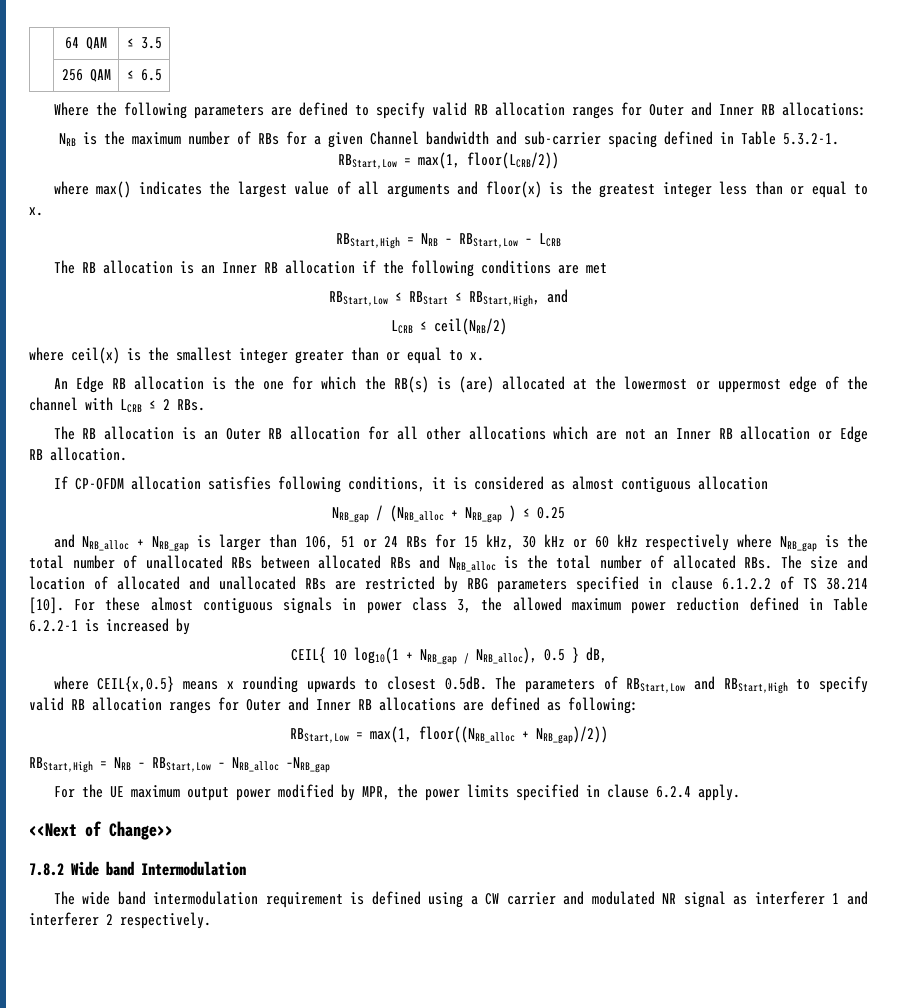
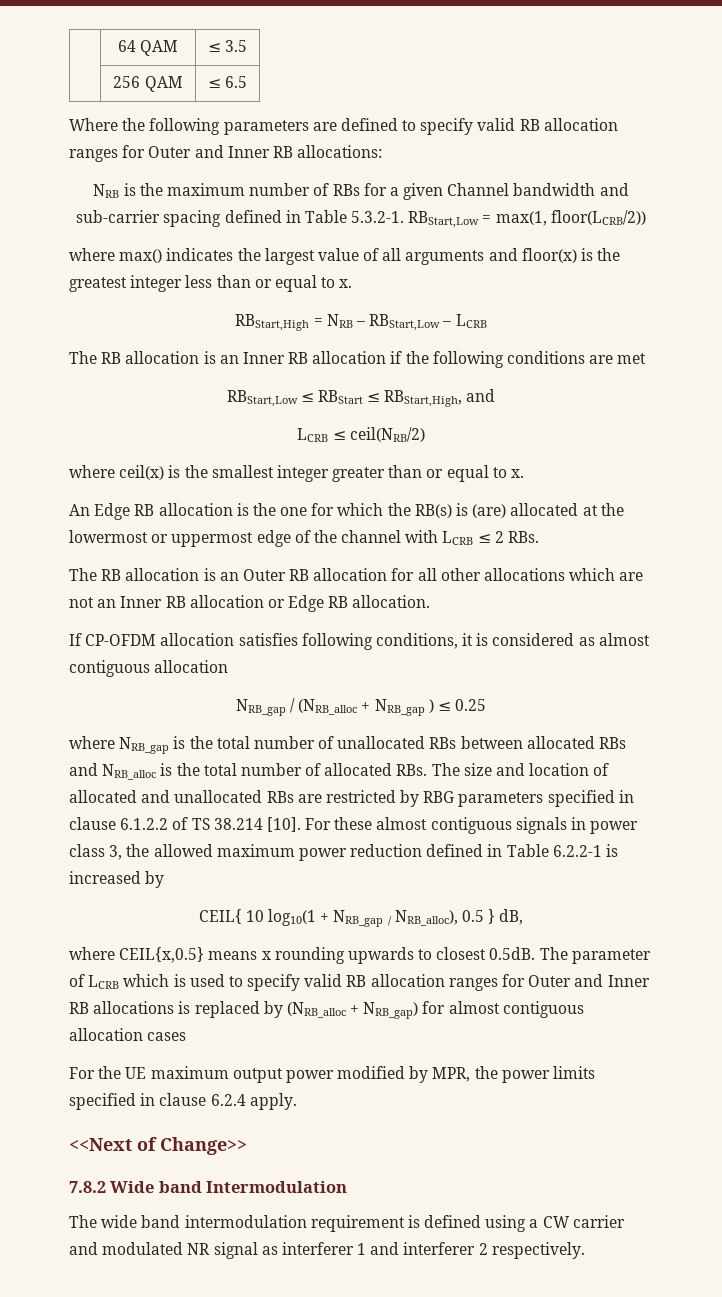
- and NRB_alloc + NRB_gap is larger than 106, 51 or 24 RBs for 15 kHz, 30 kHz or 60 kHz respectively where NRB_gap is the total number of unallocated RBs between allocated RBs and NRB_alloc is the total number of allocated RBs. The size and location of allocated and unallocated RBs are restricted by RBG parameters specified in clause 6.1.2.2 of TS 38.214 [10].
+ where NRB_gap is the total number of unallocated RBs between allocated RBs and NRB_alloc is the total number of allocated RBs. The size and location of allocated and unallocated RBs are restricted by RBG parameters specified in clause 6.1.2.2 of TS 38.214 [10].
- where CEIL{x,0.5} means x rounding upwards to closest 0.5dB. The parameters of RBStart,Low and RBStart,High to specify valid RB allocation ranges for Outer and Inner RB allocations are defined as following:
- RBStart,Low = max(1, floor((NRB_alloc + NRB_gap)/2))
- RBStart,High = NRB – RBStart,Low – NRB_alloc –NRB_gap
+ where CEIL{x,0.5} means x rounding upwards to closest 0.5dB. The parameter of LCRB which is used to specify valid RB allocation ranges for Outer and Inner RB allocations is replaced by (NRB_alloc + NRB_gap) for almost contiguous allocation cases

